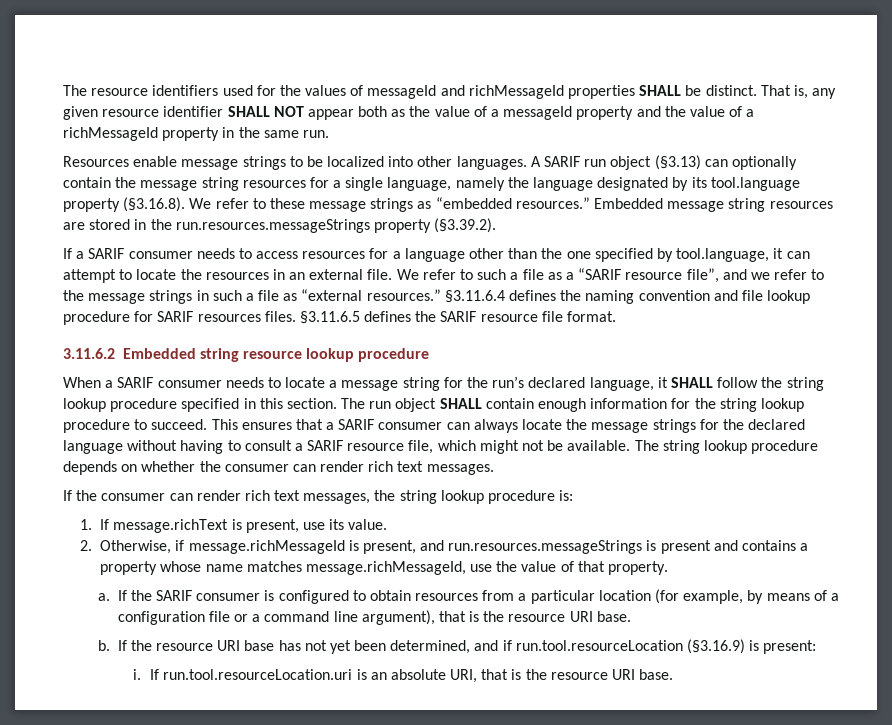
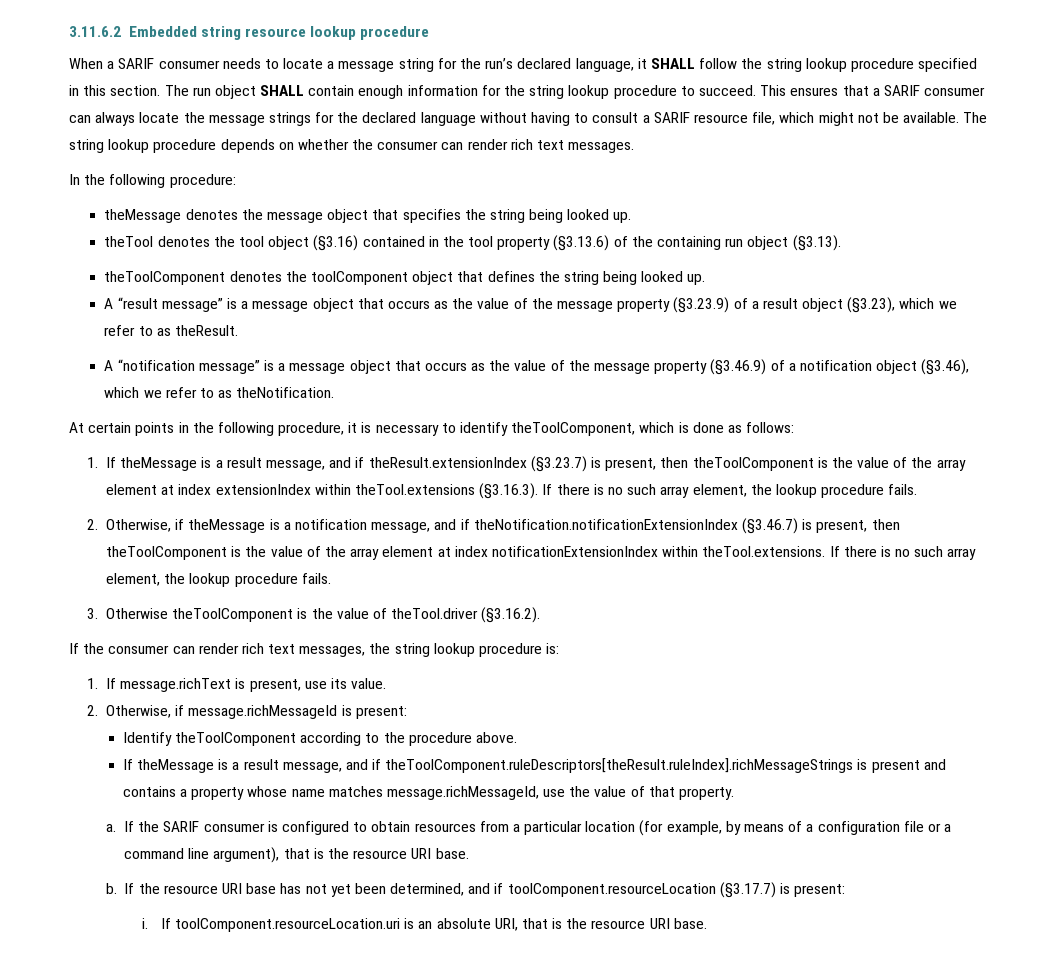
- The resource identifiers used for the values of messageId and richMessageId properties SHALL be distinct. That is, any given resource identifier SHALL NOT appear both as the value of a messageId property and the value of a richMessageId property in the same run.
- Resources enable message strings to be localized into other languages. A SARIF run object (§3.13) can optionally contain the message string resources for a single language, namely the language designated by its tool.language property (§3.16.8). We refer to these message strings as “embedded resources.” Embedded message string resources are stored in the run.resources.messageStrings property (§3.39.2).
- If a SARIF consumer needs to access resources for a language other than the one specified by tool.language, it can attempt to locate the resources in an external file. We refer to such a file as a “SARIF resource file”, and we refer to the message strings in such a file as “external resources.” §3.11.6.4 defines the naming convention and file lookup procedure for SARIF resources files. §3.11.6.5 defines the SARIF resource file format.
+ In the following procedure:
+ theMessage denotes the message object that specifies the string being looked up.
+ theTool denotes the tool object (§3.16) contained in the tool property (§3.13.6) of the containing run object (§3.13).
+ theToolComponent denotes the toolComponent object that defines the string being looked up.
+ A “result message” is a message object that occurs as the value of the message property (§3.23.9) of a result object (§3.23), which we refer to as theResult.
+ A “notification message” is a message object that occurs as the value of the message property (§3.46.9) of a notification object (§3.46), which we refer to as theNotification.
+ At certain points in the following procedure, it is necessary to identify theToolComponent, which is done as follows:
+ 1. If theMessage is a result message, and if theResult.extensionIndex (§3.23.7) is present, then theToolComponent is the value of the array element at index extensionIndex within theTool.extensions (§3.16.3). If there is no such array element, the lookup procedure fails.
+ 2. Otherwise, if theMessage is a notification message, and if theNotification.notificationExtensionIndex (§3.46.7) is present, then theToolComponent is the value of the array element at index notificationExtensionIndex within theTool.extensions. If there is no such array element, the lookup procedure fails.
+ 3. Otherwise theToolComponent is the value of theTool.driver (§3.16.2).
- 2. Otherwise, if message.richMessageId is present, and run.resources.messageStrings is present and contains a property whose name matches message.richMessageId, use the value of that property.
+ 2. Otherwise, if message.richMessageId is present:
+ Identify theToolComponent according to the procedure above.
+ If theMessage is a result message, and if theToolComponent.ruleDescriptors[theResult.ruleIndex].richMessageStrings is present and contains a property whose name matches message.richMessageId, use the value of that property.
- If the resource URI base has not yet been determined, and if run.tool.resourceLocation (§3.16.9) is present:
+ If the resource URI base has not yet been determined, and if toolComponent.resourceLocation (§3.17.7) is present:
- If run.tool.resourceLocation.uri is an absolute URI, that is the resource URI base.
+ If toolComponent.resourceLocation.uri is an absolute URI, that is the resource URI base.

